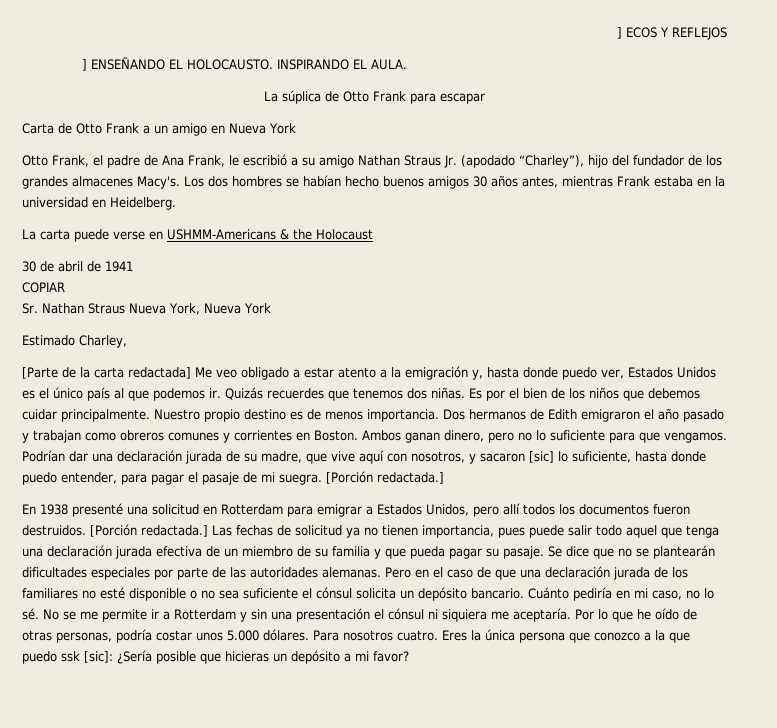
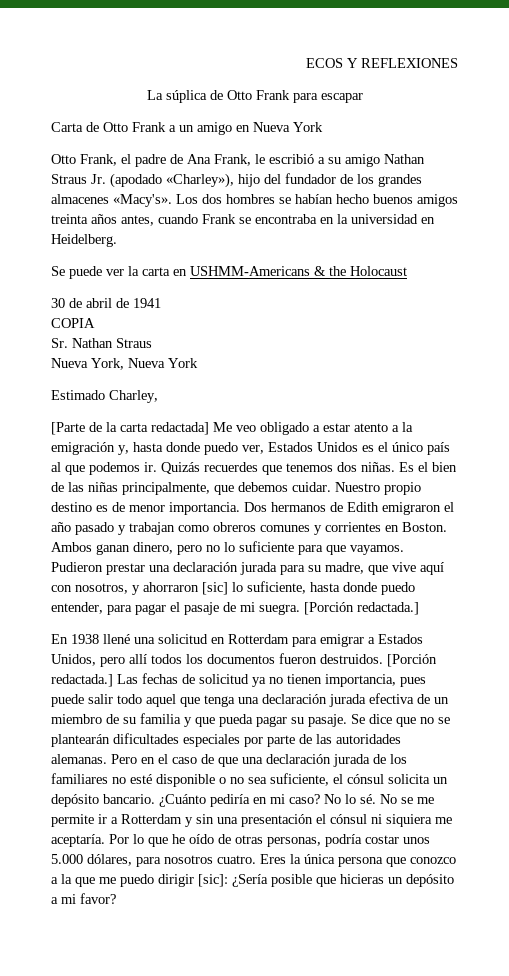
- ] ECOS Y REFLEJOS
- ] ENSEÑANDO EL HOLOCAUSTO. INSPIRANDO EL AULA.
+ ECOS Y REFLEXIONES
- Otto Frank, el padre de Ana Frank, le escribió a su amigo Nathan Straus Jr. (apodado “Charley”), hijo del fundador de los grandes almacenes Macy's.
+ Otto Frank, el padre de Ana Frank, le escribió a su amigo Nathan Straus Jr. (apodado «Charley»), hijo del fundador de los grandes almacenes «Macy's».
- Los dos hombres se habían hecho buenos amigos 30 años antes, mientras Frank estaba en la universidad en Heidelberg.
+ Los dos hombres se habían hecho buenos amigos treinta años antes, cuando Frank se encontraba en la universidad en Heidelberg.
- La carta puede verse en USHMM-Americans & the Holocaust
+ Se puede ver la carta en USHMM-Americans & the Holocaust
- COPIAR
+ COPIA
- Sr. Nathan Straus Nueva York, Nueva York
+ Sr. Nathan Straus
+ Nueva York, Nueva York
- Es por el bien de los niños que debemos cuidar principalmente.
+ Es el bien de las niñas principalmente, que debemos cuidar.
- Nuestro propio destino es de menos importancia.
+ Nuestro propio destino es de menor importancia.
- Ambos ganan dinero, pero no lo suficiente para que vengamos. Podrían dar una declaración jurada de su madre, que vive aquí con nosotros, y sacaron [sic] lo suficiente, hasta donde puedo entender, para pagar el pasaje de mi suegra.
+ Ambos ganan dinero, pero no lo suficiente para que vayamos. Pudieron prestar una declaración jurada para su madre, que vive aquí con nosotros, y ahorraron [sic] lo suficiente, hasta donde puedo entender, para pagar el pasaje de mi suegra.
- En 1938 presenté una solicitud en Rotterdam para emigrar a Estados Unidos, pero allí todos los documentos fueron destruidos.
+ En 1938 llené una solicitud en Rotterdam para emigrar a Estados Unidos, pero allí todos los documentos fueron destruidos.
- Pero en el caso de que una declaración jurada de los familiares no esté disponible o no sea suficiente el cónsul solicita un depósito bancario.
+ Pero en el caso de que una declaración jurada de los familiares no esté disponible o no sea suficiente, el cónsul solicita un depósito bancario.
- Cuánto pediría en mi caso, no lo sé.
+ ¿Cuánto pediría en mi caso? No lo sé.
- Por lo que he oído de otras personas, podría costar unos 5.000 dólares. Para nosotros cuatro.
+ Por lo que he oído de otras personas, podría costar unos 5.000 dólares, para nosotros cuatro.
- Eres la única persona que conozco a la que puedo ssk [sic]: ¿Sería posible que hicieras un depósito a mi favor?
+ Eres la única persona que conozco a la que me puedo dirigir [sic]: ¿Sería posible que hicieras un depósito a mi favor?

